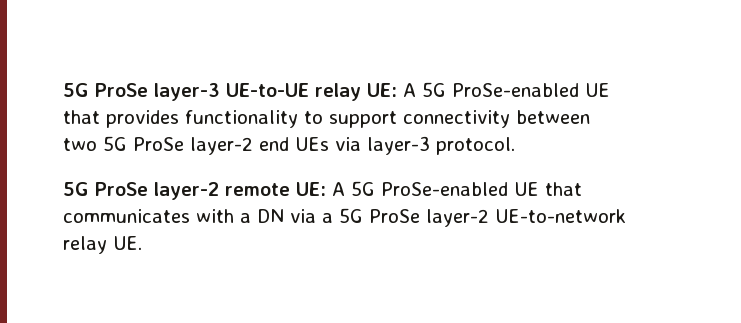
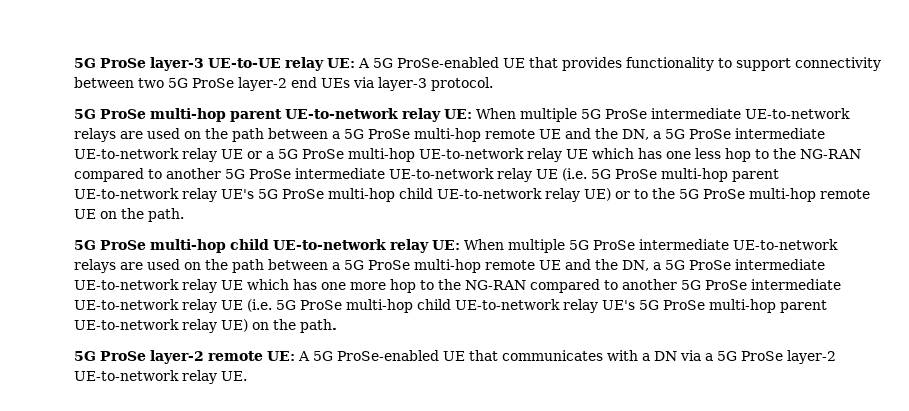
+ 5G ProSe multi-hop parent UE-to-network relay UE: When multiple 5G ProSe intermediate UE-to-network relays are used on the path between a 5G ProSe multi-hop remote UE and the DN, a 5G ProSe intermediate UE-to-network relay UE or a 5G ProSe multi-hop UE-to-network relay UE which has one less hop to the NG-RAN compared to another 5G ProSe intermediate UE-to-network relay UE (i.e. 5G ProSe multi-hop parent UE-to-network relay UE's 5G ProSe multi-hop child UE-to-network relay UE) or to the 5G ProSe multi-hop remote UE on the path.
+ 5G ProSe multi-hop child UE-to-network relay UE: When multiple 5G ProSe intermediate UE-to-network relays are used on the path between a 5G ProSe multi-hop remote UE and the DN, a 5G ProSe intermediate UE-to-network relay UE which has one more hop to the NG-RAN compared to another 5G ProSe intermediate UE-to-network relay UE (i.e. 5G ProSe multi-hop child UE-to-network relay UE's 5G ProSe multi-hop parent UE-to-network relay UE) on the path.

